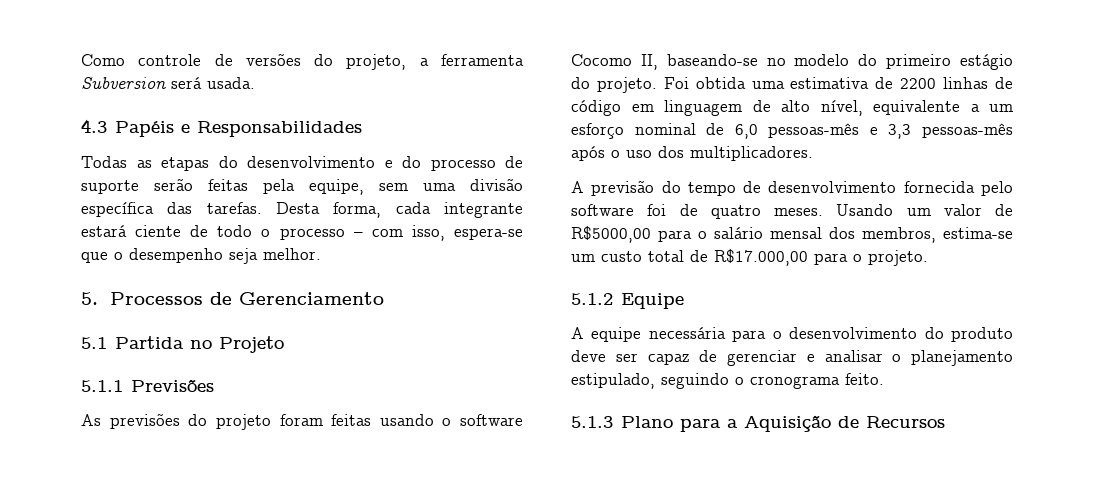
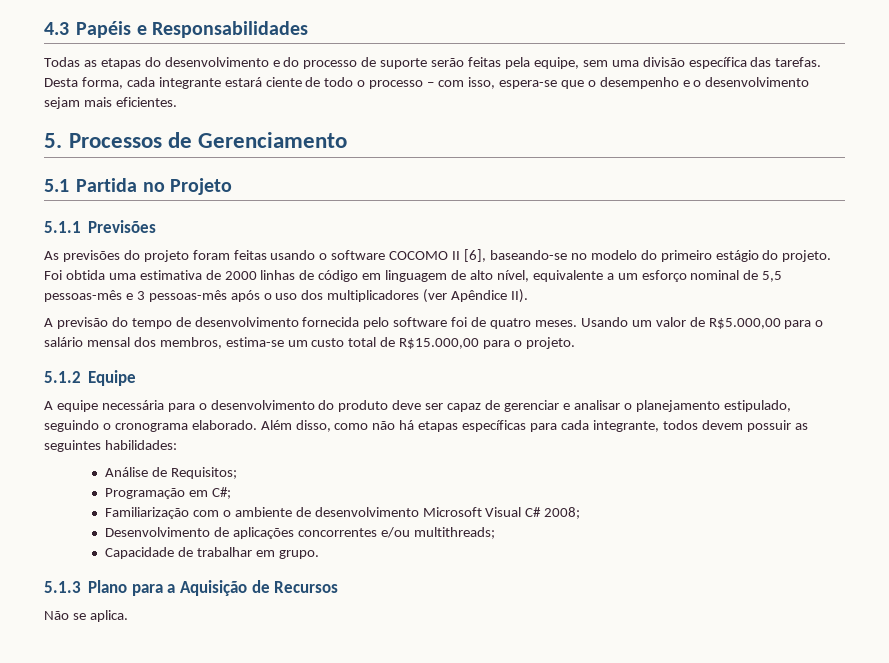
- Como controle de versões do projeto, a ferramenta Subversion será usada.
- Desta forma, cada integrante estará ciente de todo o processo – com isso, espera-se que o desempenho seja melhor.
+ Desta forma, cada integrante estará ciente de todo o processo – com isso, espera-se que o desempenho e o desenvolvimento sejam mais eficientes.
- As previsões do projeto foram feitas usando o software Cocomo II, baseando-se no modelo do primeiro estágio do projeto.
+ As previsões do projeto foram feitas usando o software COCOMO II [6], baseando-se no modelo do primeiro estágio do projeto.
- Foi obtida uma estimativa de 2200 linhas de código em linguagem de alto nível, equivalente a um esforço nominal de 6,0 pessoas-mês e 3,3 pessoas-mês após o uso dos multiplicadores.
+ Foi obtida uma estimativa de 2000 linhas de código em linguagem de alto nível, equivalente a um esforço nominal de 5,5 pessoas-mês e 3 pessoas-mês após o uso dos multiplicadores (ver Apêndice II).
- Usando um valor de R$5000,00 para o salário mensal dos membros, estima-se um custo total de R$17.000,00 para o projeto.
+ Usando um valor de R$5.000,00 para o salário mensal dos membros, estima-se um custo total de R$15.000,00 para o projeto.
- A equipe necessária para o desenvolvimento do produto deve ser capaz de gerenciar e analisar o planejamento estipulado, seguindo o cronograma feito.
+ A equipe necessária para o desenvolvimento do produto deve ser capaz de gerenciar e analisar o planejamento estipulado, seguindo o cronograma elaborado. Além disso, como não há etapas específicas para cada integrante, todos devem possuir as seguintes habilidades:
+ Análise de Requisitos;
+ Programação em C#;
+ Familiarização com o ambiente de desenvolvimento Microsoft Visual C# 2008;
+ Desenvolvimento de aplicações concorrentes e/ou multithreads;
+ Capacidade de trabalhar em grupo.
+ Não se aplica.

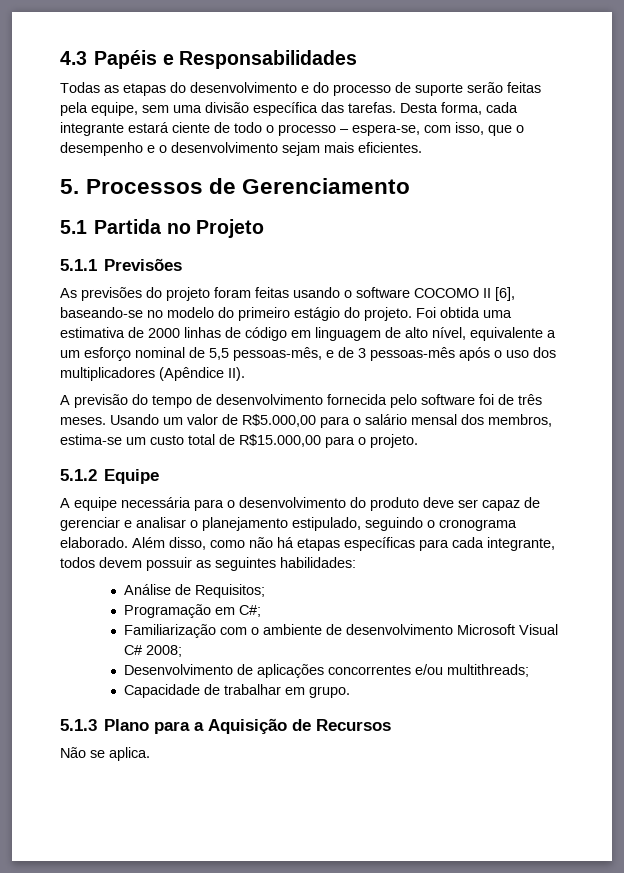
- Desta forma, cada integrante estará ciente de todo o processo – com isso, espera-se que o desempenho e o desenvolvimento sejam mais eficientes.
+ Desta forma, cada integrante estará ciente de todo o processo – espera-se, com isso, que o desempenho e o desenvolvimento sejam mais eficientes.
- Foi obtida uma estimativa de 2000 linhas de código em linguagem de alto nível, equivalente a um esforço nominal de 5,5 pessoas-mês e 3 pessoas-mês após o uso dos multiplicadores (ver Apêndice II).
+ Foi obtida uma estimativa de 2000 linhas de código em linguagem de alto nível, equivalente a um esforço nominal de 5,5 pessoas-mês, e de 3 pessoas-mês após o uso dos multiplicadores (Apêndice II).
- A previsão do tempo de desenvolvimento fornecida pelo software foi de quatro meses.
+ A previsão do tempo de desenvolvimento fornecida pelo software foi de três meses.

